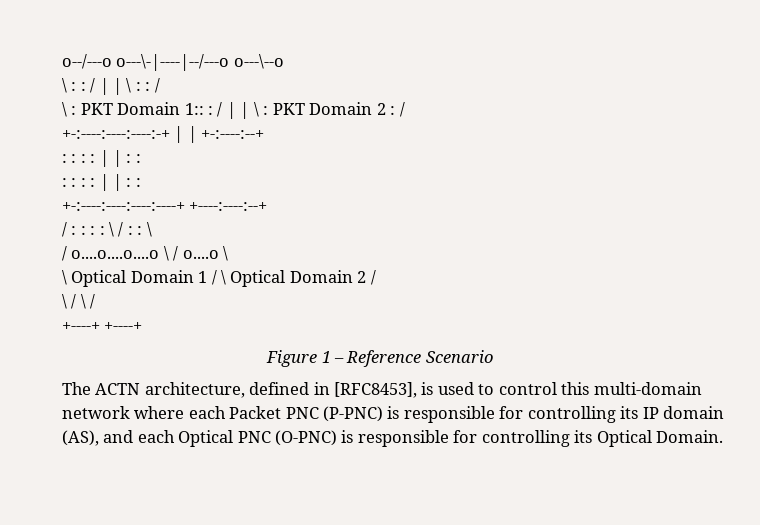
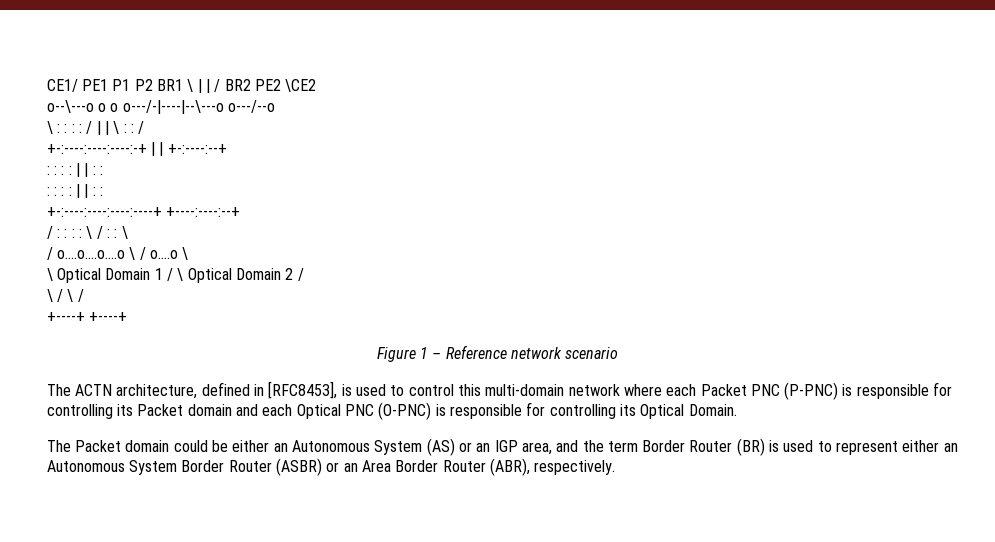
- o--/---o o---\-|----|--/---o o---\--o
- \ : : / | | \ : : /
+ CE1/ PE1 P1 P2 BR1 \ | | / BR2 PE2 \CE2
+ o--\---o o o o---/-|----|--\---o o---/--o
+ \ : : : : / | | \ : : /
- \ : PKT Domain 1:: : / | | \ : PKT Domain 2 : /
- Figure 1 – Reference Scenario
+ Figure 1 – Reference network scenario
- The ACTN architecture, defined in [RFC8453], is used to control this multi-domain network where each Packet PNC (P-PNC) is responsible for controlling its IP domain (AS), and each Optical PNC (O-PNC) is responsible for controlling its Optical Domain.
+ The ACTN architecture, defined in [RFC8453], is used to control this multi-domain network where each Packet PNC (P-PNC) is responsible for controlling its Packet domain and each Optical PNC (O-PNC) is responsible for controlling its Optical Domain.
+ The Packet domain could be either an Autonomous System (AS) or an IGP area, and the term Border Router (BR) is used to represent either an Autonomous System Border Router (ASBR) or an Area Border Router (ABR), respectively.

